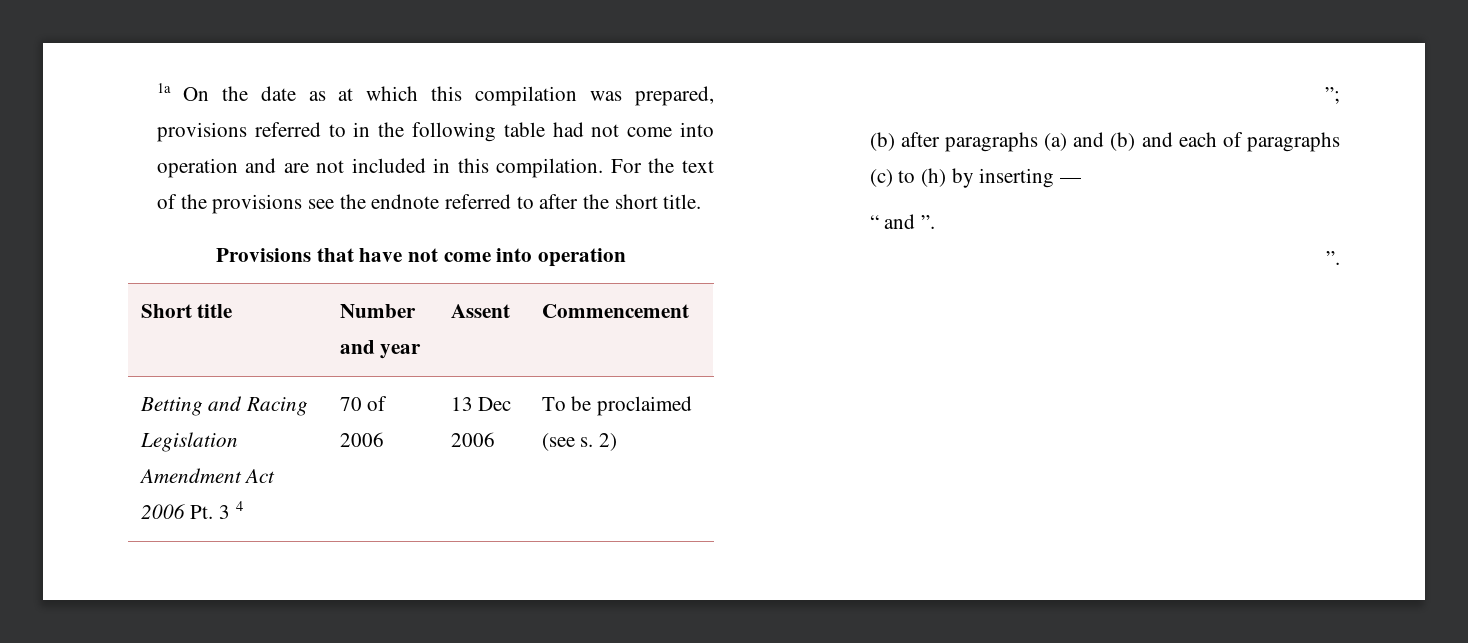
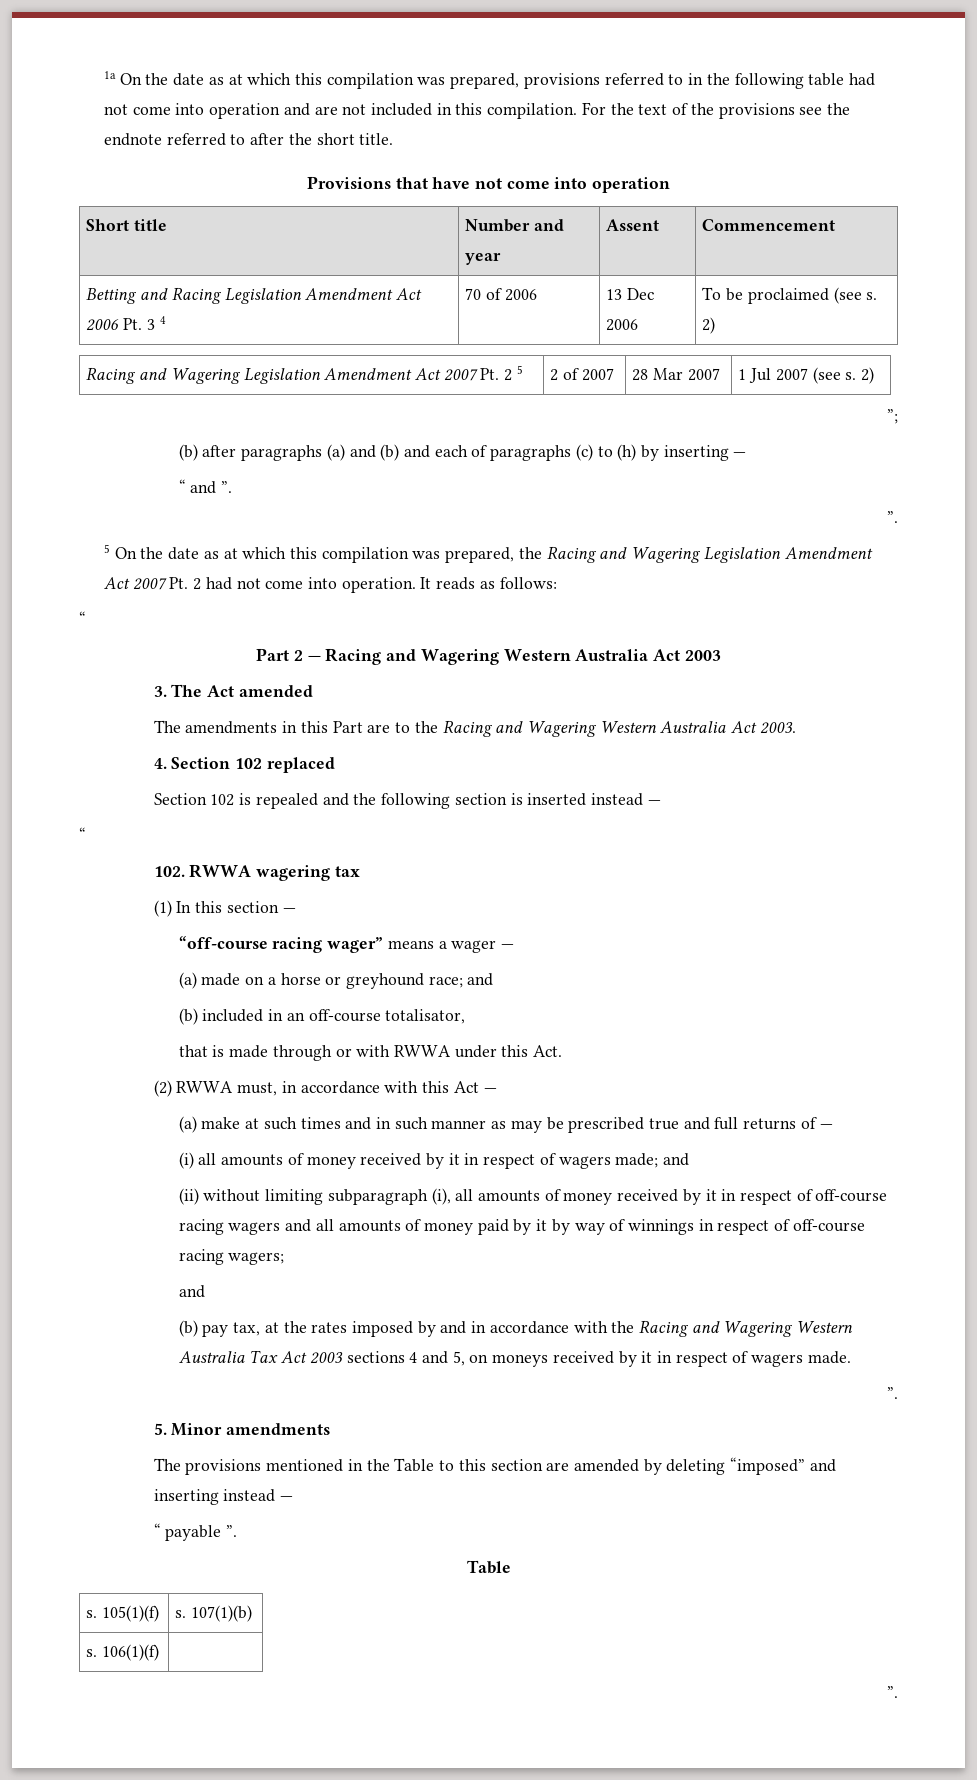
+ Racing and Wagering Legislation Amendment Act 2007 Pt. 2 5 | 2 of 2007 | 28 Mar 2007 | 1 Jul 2007 (see s. 2)
+ 5 On the date as at which this compilation was prepared, the Racing and Wagering Legislation Amendment Act 2007 Pt. 2 had not come into operation. It reads as follows:
+ “
+ Part 2 — Racing and Wagering Western Australia Act 2003
+ 3. The Act amended
+ The amendments in this Part are to the Racing and Wagering Western Australia Act 2003.
+ 4. Section 102 replaced
+ Section 102 is repealed and the following section is inserted instead —
+ “
+ 102. RWWA wagering tax
+ (1) In this section —
+ “off-course racing wager” means a wager —
+ (a) made on a horse or greyhound race; and
+ (b) included in an off-course totalisator,
+ that is made through or with RWWA under this Act.
+ (2) RWWA must, in accordance with this Act —
+ (a) make at such times and in such manner as may be prescribed true and full returns of —
+ (i) all amounts of money received by it in respect of wagers made; and
+ (ii) without limiting subparagraph (i), all amounts of money received by it in respect of off-course racing wagers and all amounts of money paid by it by way of winnings in respect of off-course racing wagers;
+ and
+ (b) pay tax, at the rates imposed by and in accordance with the Racing and Wagering Western Australia Tax Act 2003 sections 4 and 5, on moneys received by it in respect of wagers made.
+ ”.
+ 5. Minor amendments
+ The provisions mentioned in the Table to this section are amended by deleting “imposed” and inserting instead —
+ “ payable ”.
+ Table
+ s. 105(1)(f) | s. 107(1)(b)
+ s. 106(1)(f) |
+ ”.

